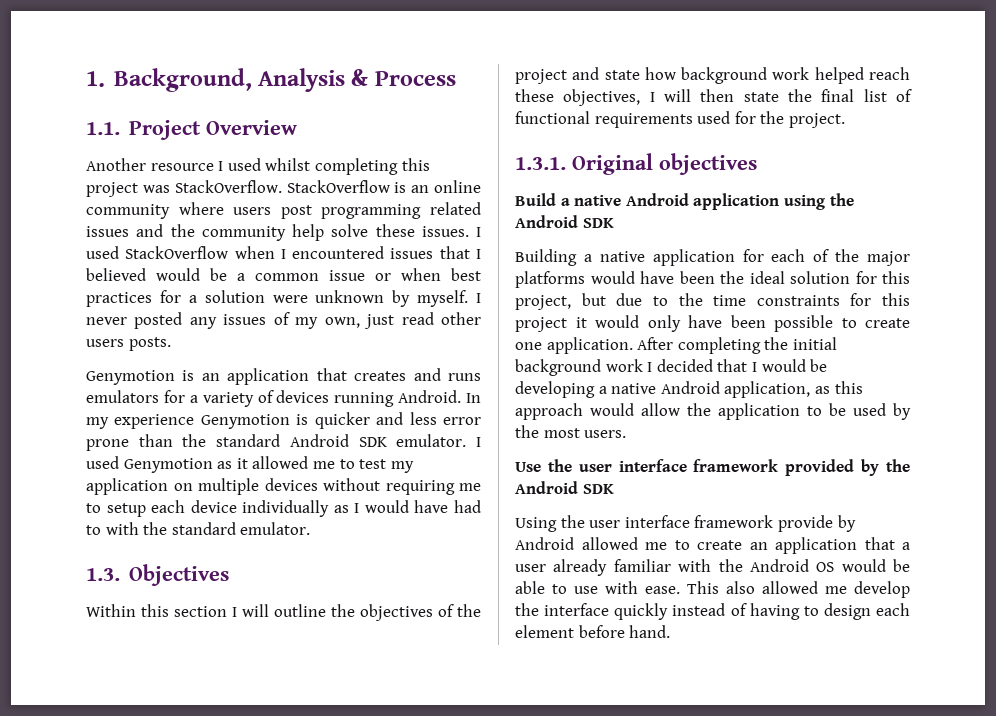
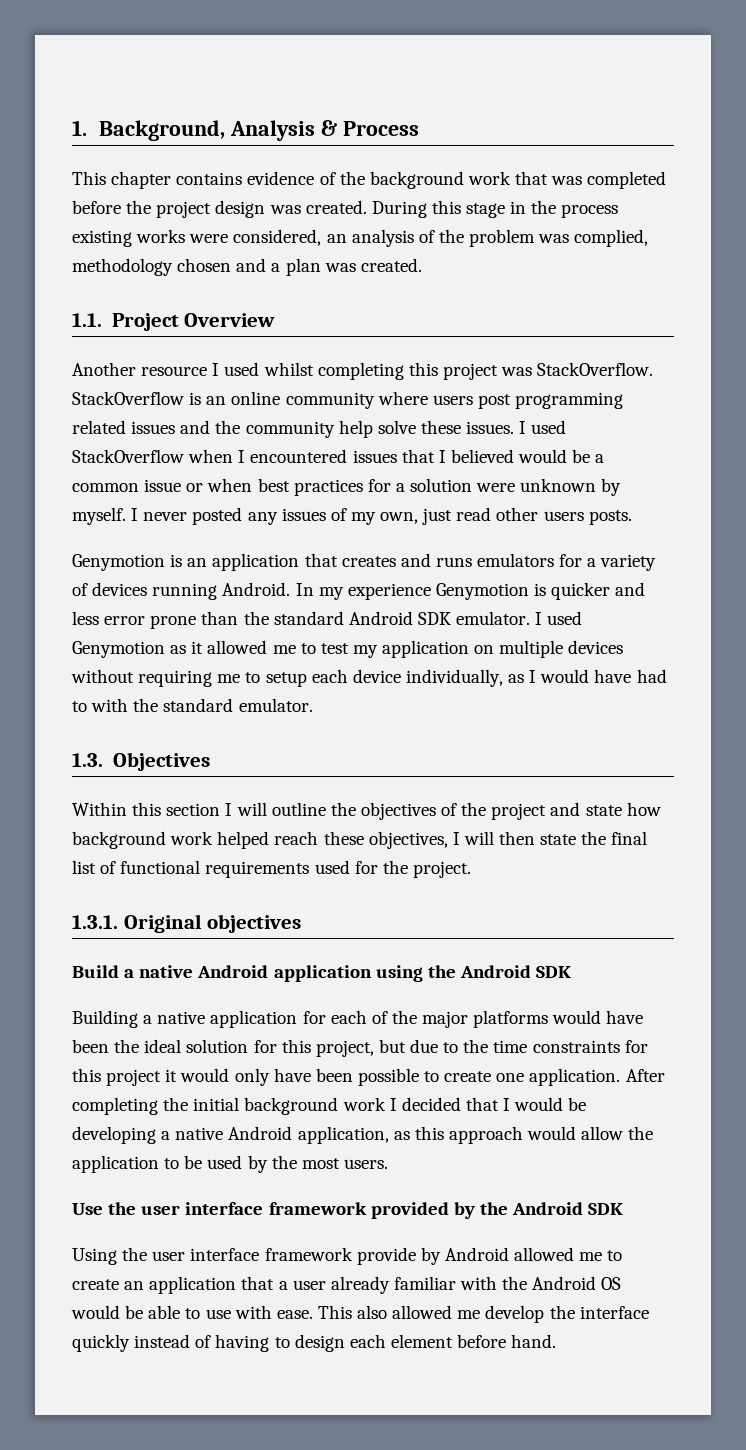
+ This chapter contains evidence of the background work that was completed before the project design was created. During this stage in the process existing works were considered, an analysis of the problem was complied, methodology chosen and a plan was created.
- I used Genymotion as it allowed me to test my application on multiple devices without requiring me to setup each device individually as I would have had to with the standard emulator.
+ I used Genymotion as it allowed me to test my application on multiple devices without requiring me to setup each device individually, as I would have had to with the standard emulator.

